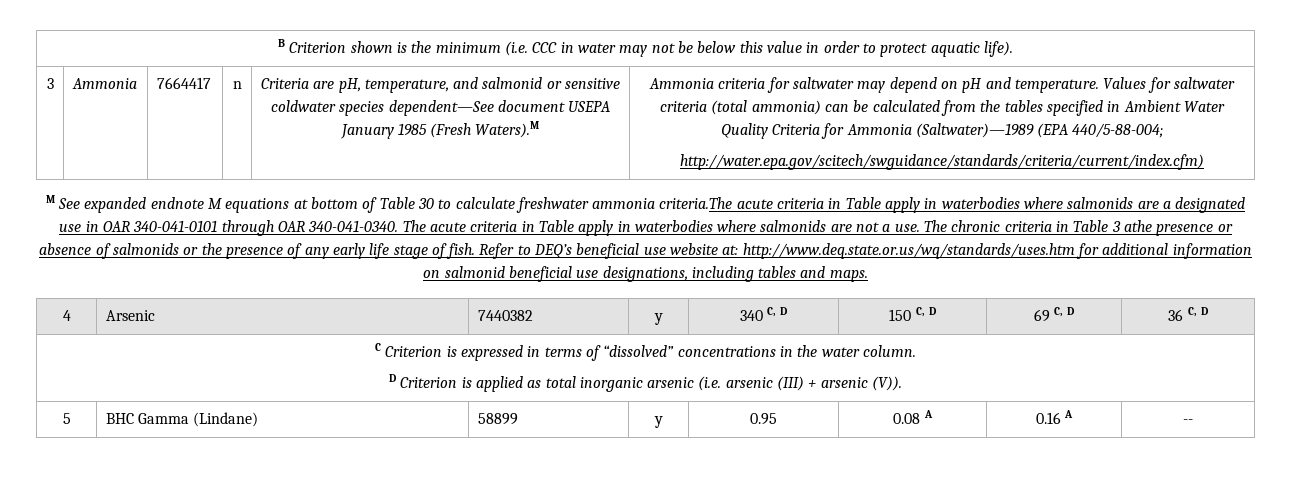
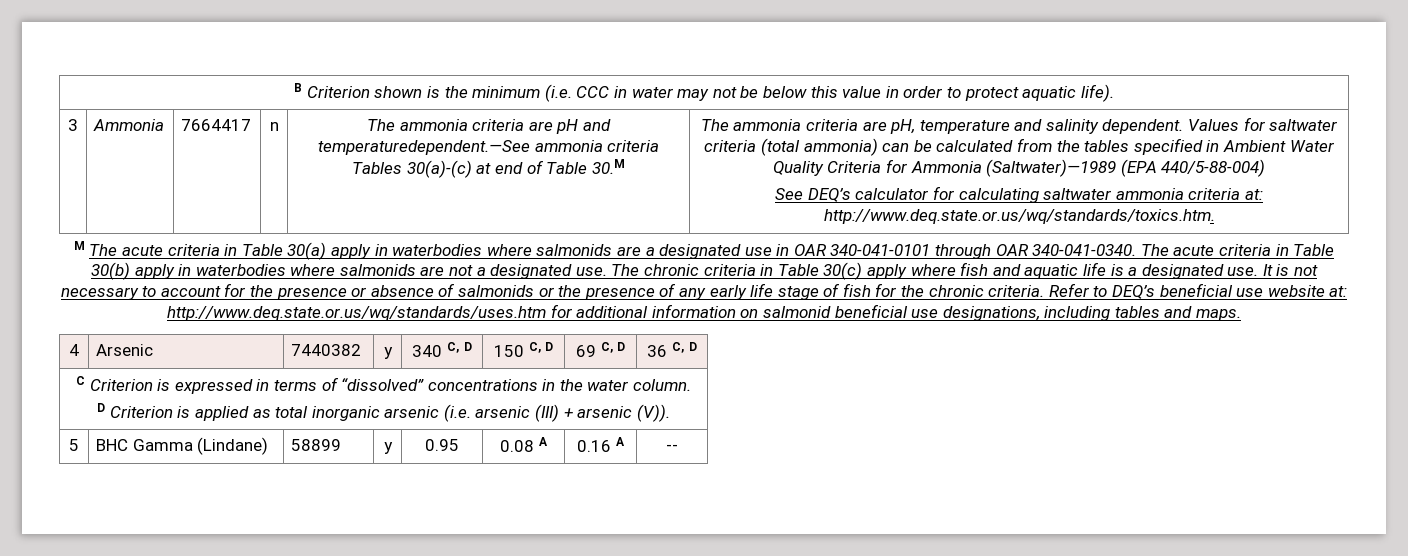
- Criteria are pH, temperature, and salmonid or sensitive coldwater species dependent—See document USEPA January 1985 (Fresh Waters).M | Ammonia criteria for saltwater may depend on pH and temperature.
+ The ammonia criteria are pH and temperaturedependent.—See ammonia criteria Tables 30(a)-(c) at end of Table 30.M | The ammonia criteria are pH, temperature and salinity dependent.
- Values for saltwater criteria (total ammonia) can be calculated from the tables specified in Ambient Water Quality Criteria for Ammonia (Saltwater)—1989 (EPA 440/5-88-004;
- http://water.epa.gov/scitech/swguidance/standards/criteria/current/index.cfm)
- M See expanded endnote M equations at bottom of Table 30 to calculate freshwater ammonia criteria.The acute criteria in Table apply in waterbodies where salmonids are a designated use in OAR 340-041-0101 through OAR 340-041-0340.
+ Values for saltwater criteria (total ammonia) can be calculated from the tables specified in Ambient Water Quality Criteria for Ammonia (Saltwater)—1989 (EPA 440/5-88-004)
+ See DEQ’s calculator for calculating saltwater ammonia criteria at: http://www.deq.state.or.us/wq/standards/toxics.htm.
+ M The acute criteria in Table 30(a) apply in waterbodies where salmonids are a designated use in OAR 340-041-0101 through OAR 340-041-0340.
- The acute criteria in Table apply in waterbodies where salmonids are not a use.
+ The acute criteria in Table 30(b) apply in waterbodies where salmonids are not a designated use.
- The chronic criteria in Table 3 athe presence or absence of salmonids or the presence of any early life stage of fish.
+ The chronic criteria in Table 30(c) apply where fish and aquatic life is a designated use. It is not necessary to account for the presence or absence of salmonids or the presence of any early life stage of fish for the chronic criteria.

